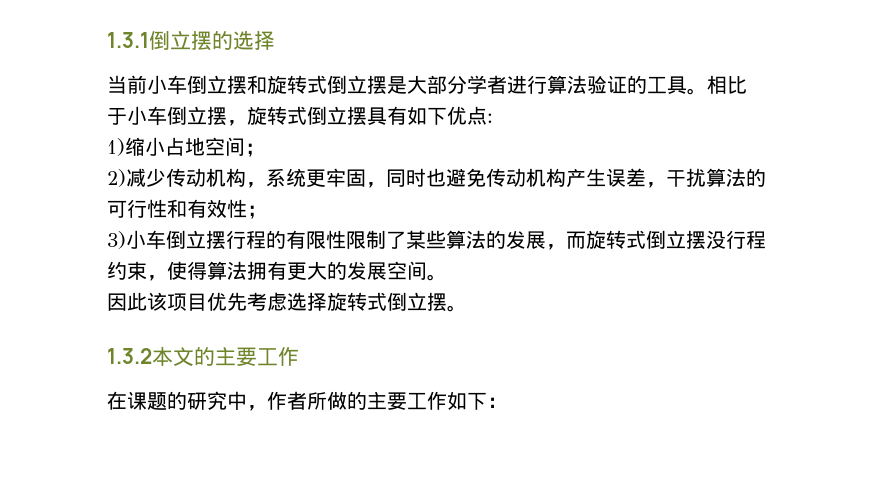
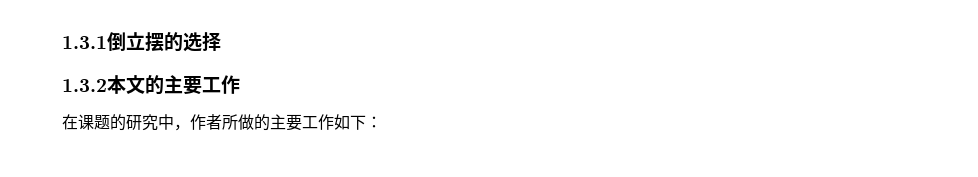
- 当前小车倒立摆和旋转式倒立摆是大部分学者进行算法验证的工具。相比于小车倒立摆，旋转式倒立摆具有如下优点:
- 1)缩小占地空间；
- 2)减少传动机构，系统更牢固，同时也避免传动机构产生误差，干扰算法的可行性和有效性；
- 3)小车倒立摆行程的有限性限制了某些算法的发展，而旋转式倒立摆没行程约束，使得算法拥有更大的发展空间。
- 因此该项目优先考虑选择旋转式倒立摆。

